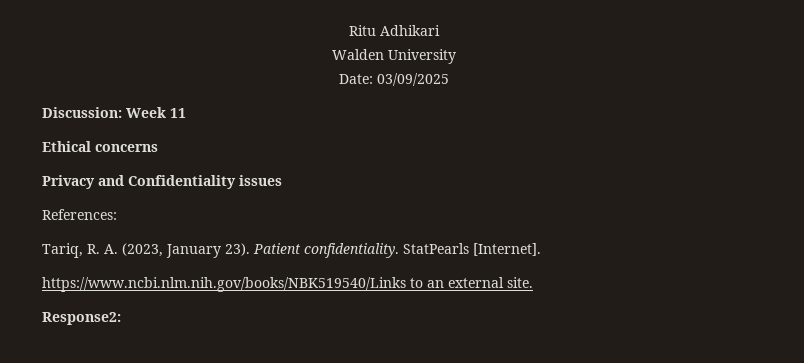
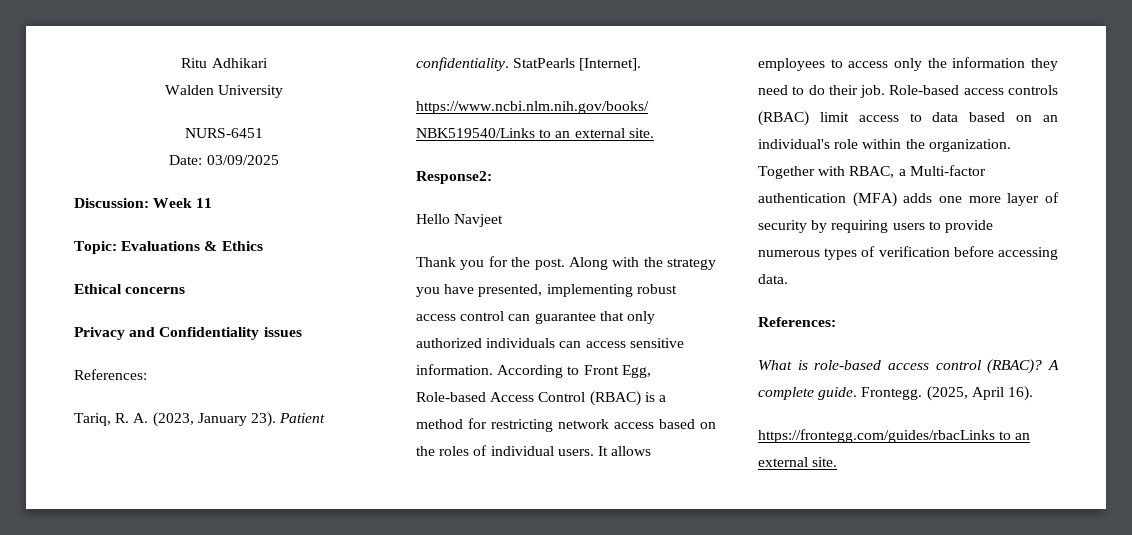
+ NURS-6451
+ Topic: Evaluations & Ethics
+ Hello Navjeet
+ Thank you for the post. Along with the strategy you have presented, implementing robust access control can guarantee that only authorized individuals can access sensitive information. According to Front Egg, Role-based Access Control (RBAC) is a method for restricting network access based on the roles of individual users. It allows employees to access only the information they need to do their job. Role-based access controls (RBAC) limit access to data based on an individual's role within the organization. Together with RBAC, a Multi-factor authentication (MFA) adds one more layer of security by requiring users to provide numerous types of verification before accessing data.
+ References:
+ What is role-based access control (RBAC)? A complete guide. Frontegg. (2025, April 16).
+ https://frontegg.com/guides/rbacLinks to an external site.

